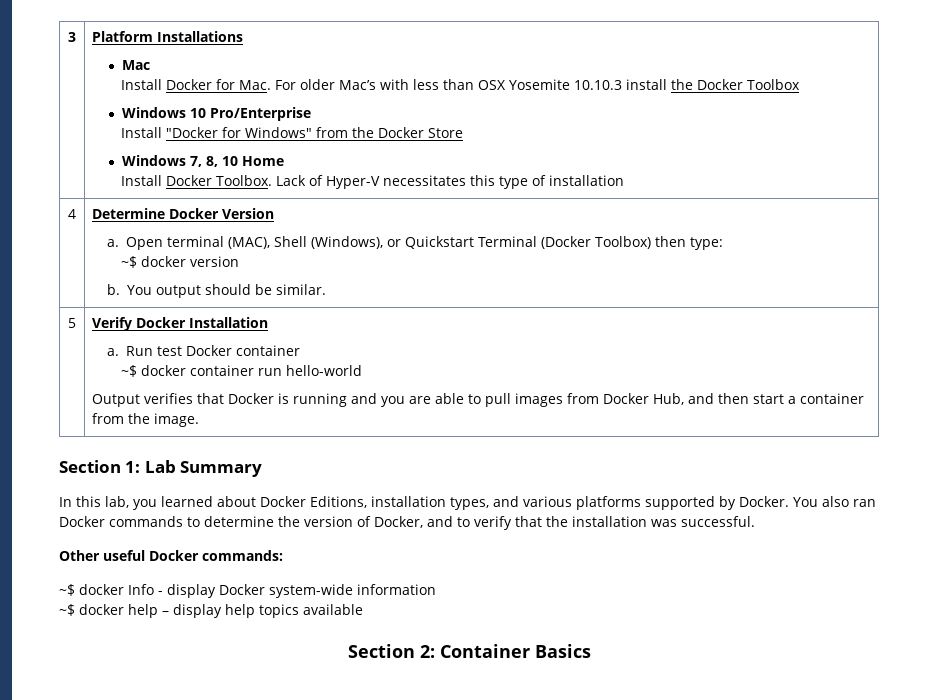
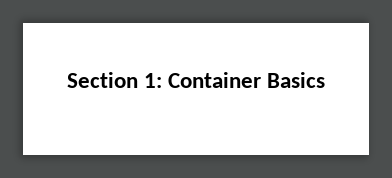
- 3 | Platform Installations
- Mac
- Install Docker for Mac. For older Mac’s with less than OSX Yosemite 10.10.3 install the Docker Toolbox
- Windows 10 Pro/Enterprise
- Install "Docker for Windows" from the Docker Store
- Windows 7, 8, 10 Home
- Install Docker Toolbox. Lack of Hyper-V necessitates this type of installation
- 4 | Determine Docker Version
- a. Open terminal (MAC), Shell (Windows), or Quickstart Terminal (Docker Toolbox) then type:
- ~$ docker version
- b. You output should be similar.
- 5 | Verify Docker Installation
- a. Run test Docker container
- ~$ docker container run hello-world
- Output verifies that Docker is running and you are able to pull images from Docker Hub, and then start a container from the image.
- Section 1: Lab Summary
- In this lab, you learned about Docker Editions, installation types, and various platforms supported by Docker. You also ran Docker commands to determine the version of Docker, and to verify that the installation was successful.
- Other useful Docker commands:
- ~$ docker Info - display Docker system-wide information
- ~$ docker help – display help topics available
- Section 2: Container Basics
+ Section 1: Container Basics

